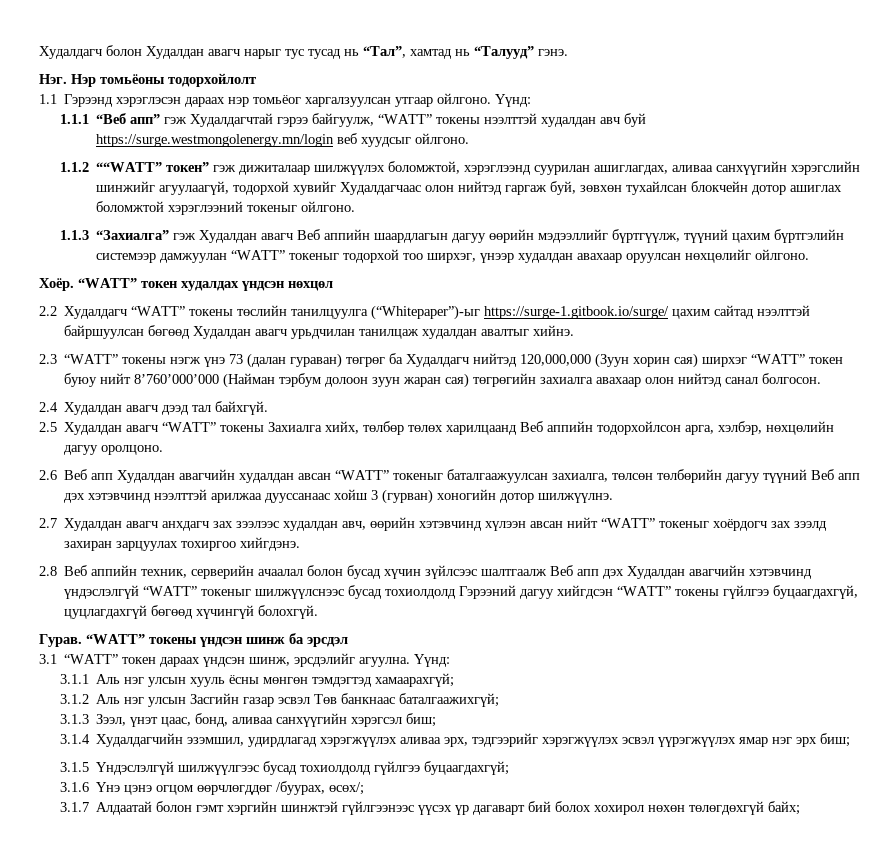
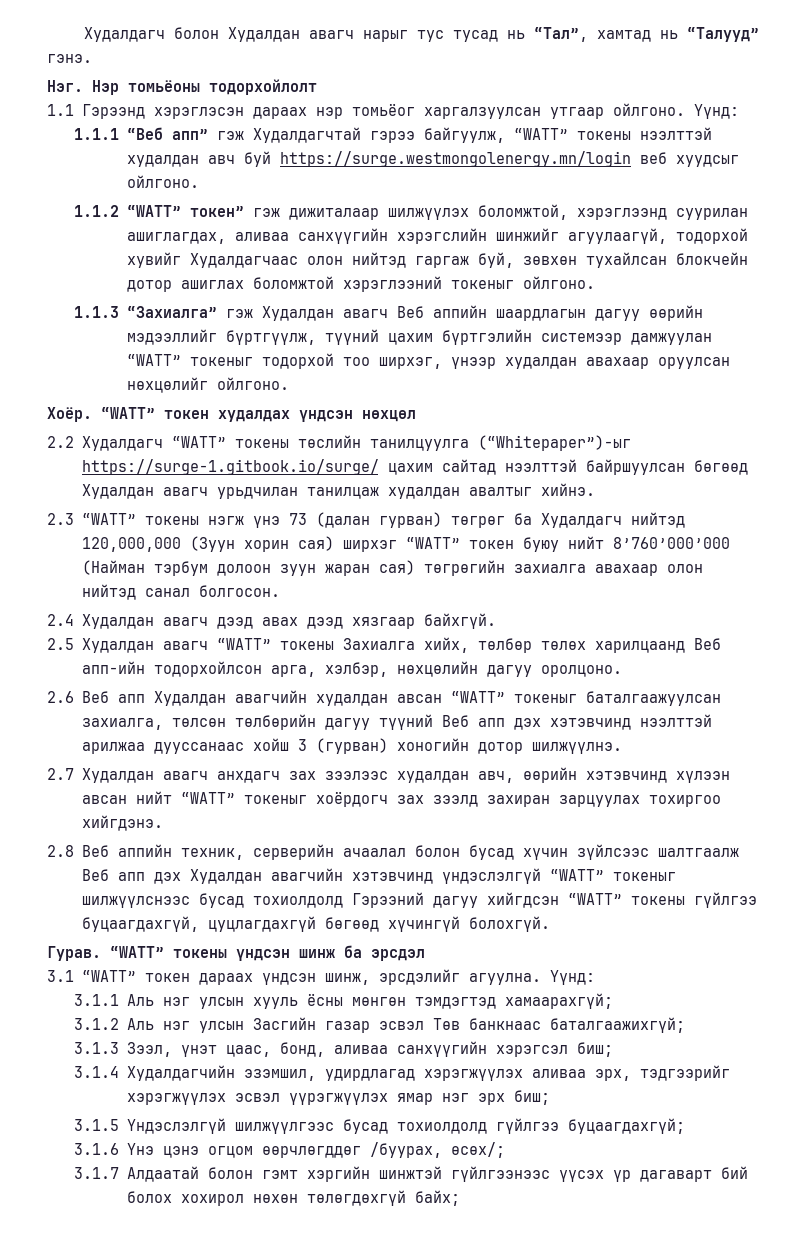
- 1.1.2 ““WATT” токен” гэж дижиталаар шилжүүлэх боломжтой, хэрэглээнд суурилан ашиглагдах, аливаа санхүүгийн хэрэгслийн шинжийг агуулаагүй, тодорхой хувийг Худалдагчаас олон нийтэд гаргаж буй, зөвхөн тухайлсан блокчейн дотор ашиглах боломжтой хэрэглээний токеныг ойлгоно.
+ 1.1.2 “WATT” токен” гэж дижиталаар шилжүүлэх боломжтой, хэрэглээнд суурилан ашиглагдах, аливаа санхүүгийн хэрэгслийн шинжийг агуулаагүй, тодорхой хувийг Худалдагчаас олон нийтэд гаргаж буй, зөвхөн тухайлсан блокчейн дотор ашиглах боломжтой хэрэглээний токеныг ойлгоно.
- 2.3 “WATT” токены нэгж үнэ 73 (далан гураван) төгрөг ба Худалдагч нийтэд 120,000,000 (Зуун хорин сая) ширхэг “WATT” токен буюу нийт 8’760’000’000 (Найман тэрбум долоон зуун жаран сая) төгрөгийн захиалга авахаар олон нийтэд санал болгосон.
+ 2.3 “WATT” токены нэгж үнэ 73 (далан гурван) төгрөг ба Худалдагч нийтэд 120,000,000 (Зуун хорин сая) ширхэг “WATT” токен буюу нийт 8’760’000’000 (Найман тэрбум долоон зуун жаран сая) төгрөгийн захиалга авахаар олон нийтэд санал болгосон.
- 2.4 Худалдан авагч дээд тал байхгүй.
+ 2.4 Худалдан авагч дээд авах дээд хязгаар байхгүй.
- 2.5 Худалдан авагч “WATT” токены Захиалга хийх, төлбөр төлөх харилцаанд Веб аппийн тодорхойлсон арга, хэлбэр, нөхцөлийн дагуу оролцоно.
+ 2.5 Худалдан авагч “WATT” токены Захиалга хийх, төлбөр төлөх харилцаанд Веб апп-ийн тодорхойлсон арга, хэлбэр, нөхцөлийн дагуу оролцоно.

